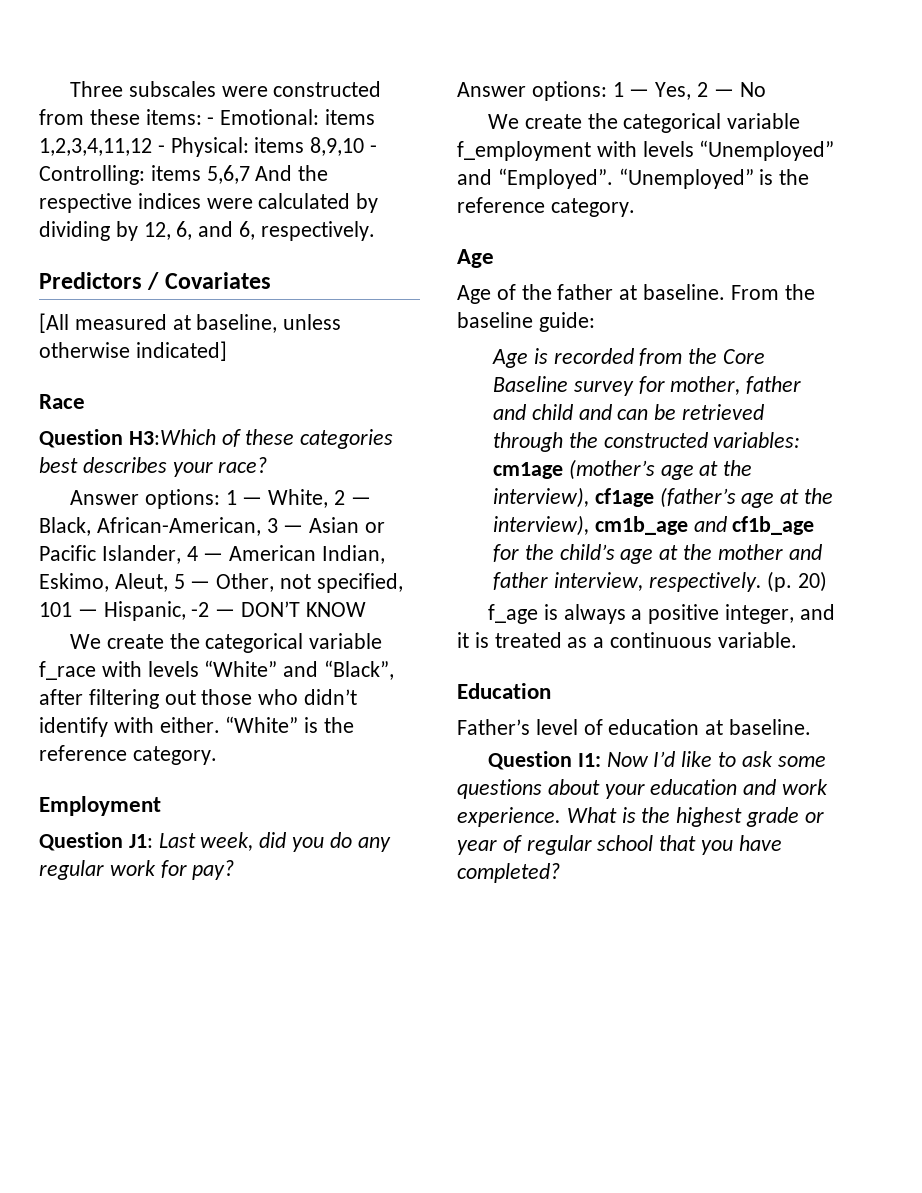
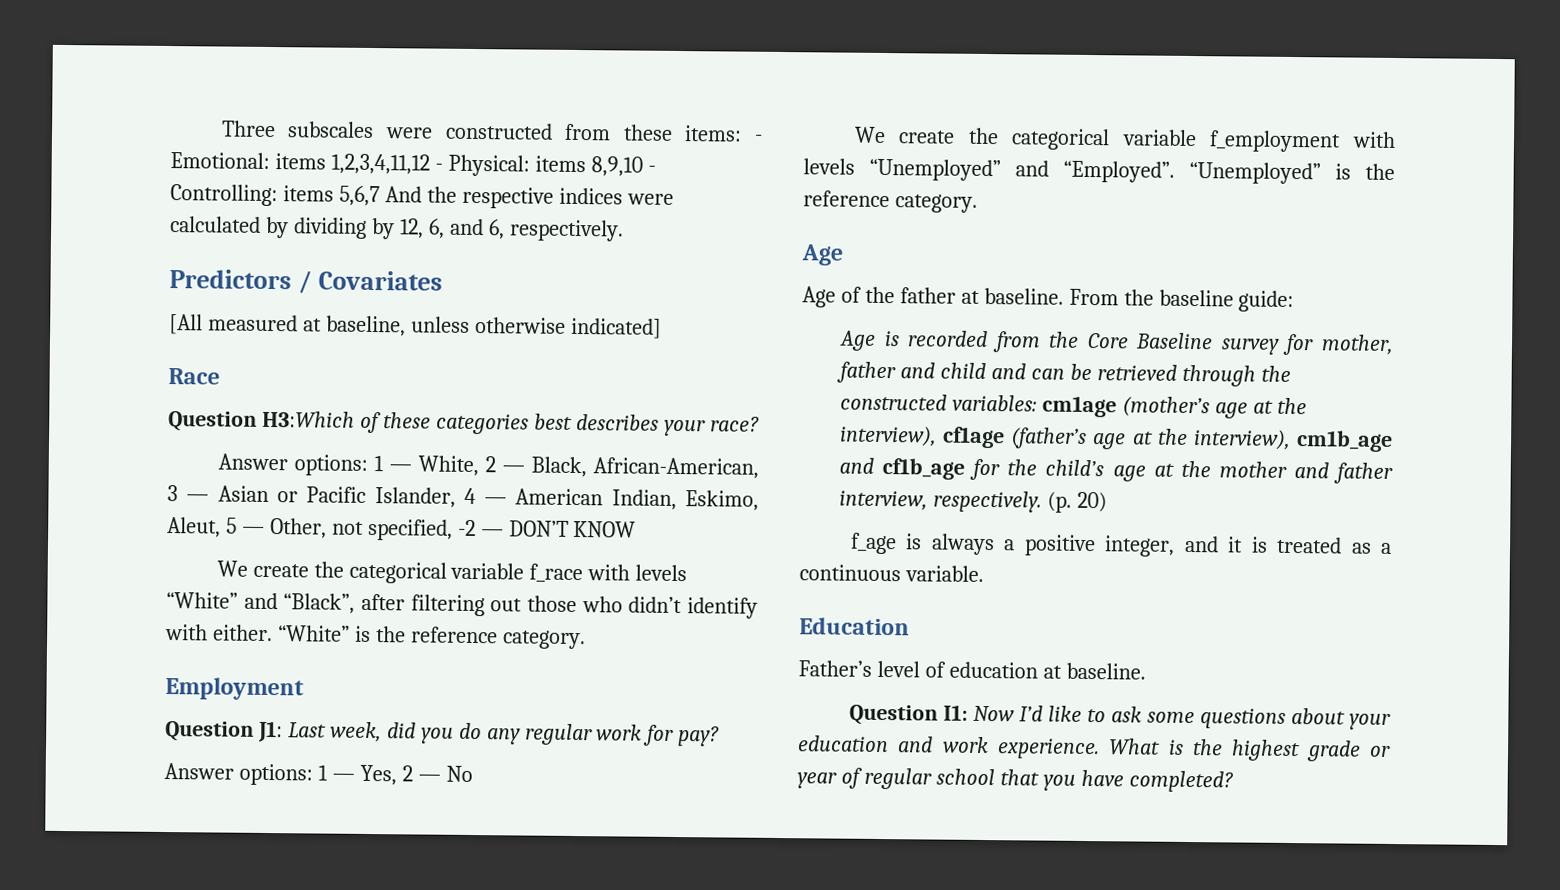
- Answer options: 1 — White, 2 — Black, African-American, 3 — Asian or Pacific Islander, 4 — American Indian, Eskimo, Aleut, 5 — Other, not specified, 101 — Hispanic, -2 — DON’T KNOW
+ Answer options: 1 — White, 2 — Black, African-American, 3 — Asian or Pacific Islander, 4 — American Indian, Eskimo, Aleut, 5 — Other, not specified, -2 — DON’T KNOW

